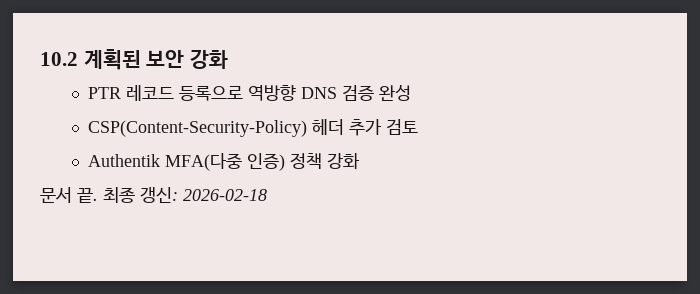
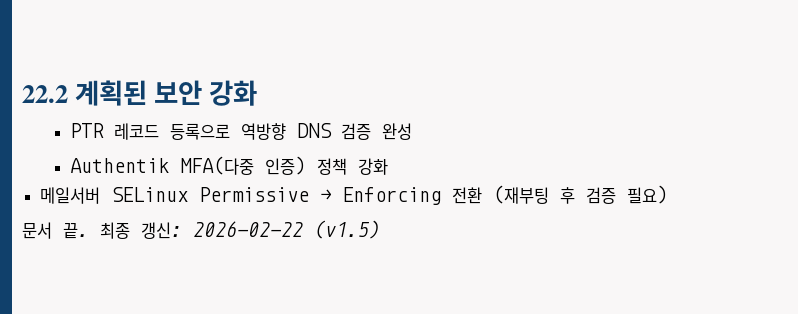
- 10.2 계획된 보안 강화
+ 22.2 계획된 보안 강화
- CSP(Content-Security-Policy) 헤더 추가 검토
+ 메일서버 SELinux Permissive → Enforcing 전환 (재부팅 후 검증 필요)
- 최종 갱신: 2026-02-18
+ 최종 갱신: 2026-02-22 (v1.5)

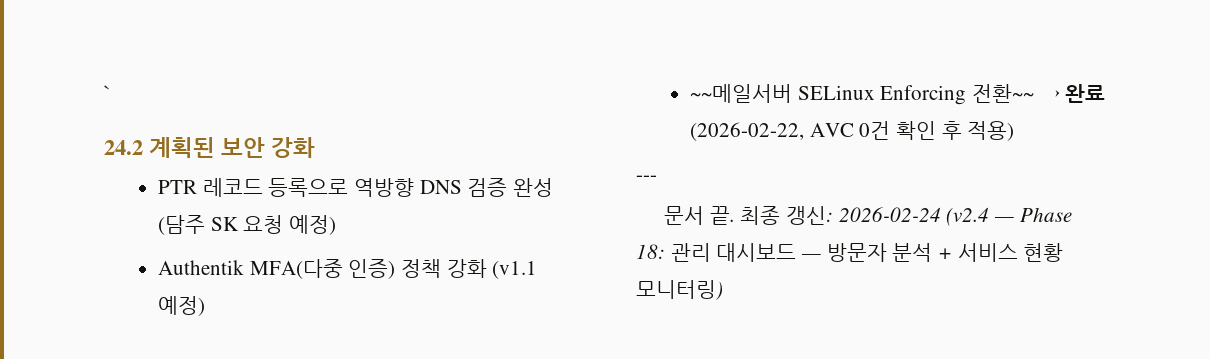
- 22.2 계획된 보안 강화
+ `
+ 24.2 계획된 보안 강화
- PTR 레코드 등록으로 역방향 DNS 검증 완성
+ PTR 레코드 등록으로 역방향 DNS 검증 완성 (담주 SK 요청 예정)
- Authentik MFA(다중 인증) 정책 강화
- 메일서버 SELinux Permissive → Enforcing 전환 (재부팅 후 검증 필요)
- 문서 끝. 최종 갱신: 2026-02-22 (v1.5)
+ Authentik MFA(다중 인증) 정책 강화 (v1.1 예정)
+ ~~메일서버 SELinux Enforcing 전환~~ → 완료 (2026-02-22, AVC 0건 확인 후 적용)
+ ---
+ 문서 끝. 최종 갱신: 2026-02-24 (v2.4 — Phase 18: 관리 대시보드 — 방문자 분석 + 서비스 현황 모니터링)

